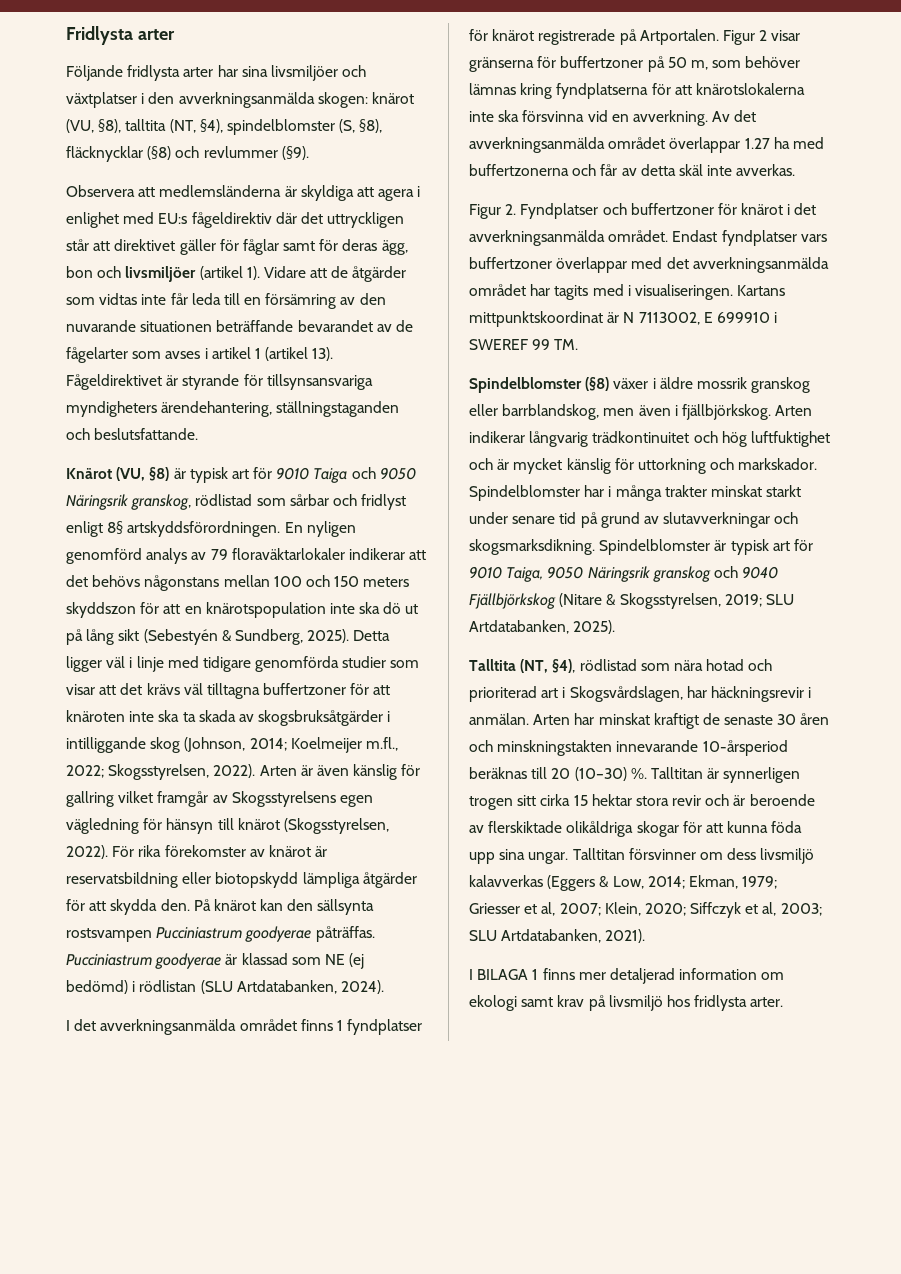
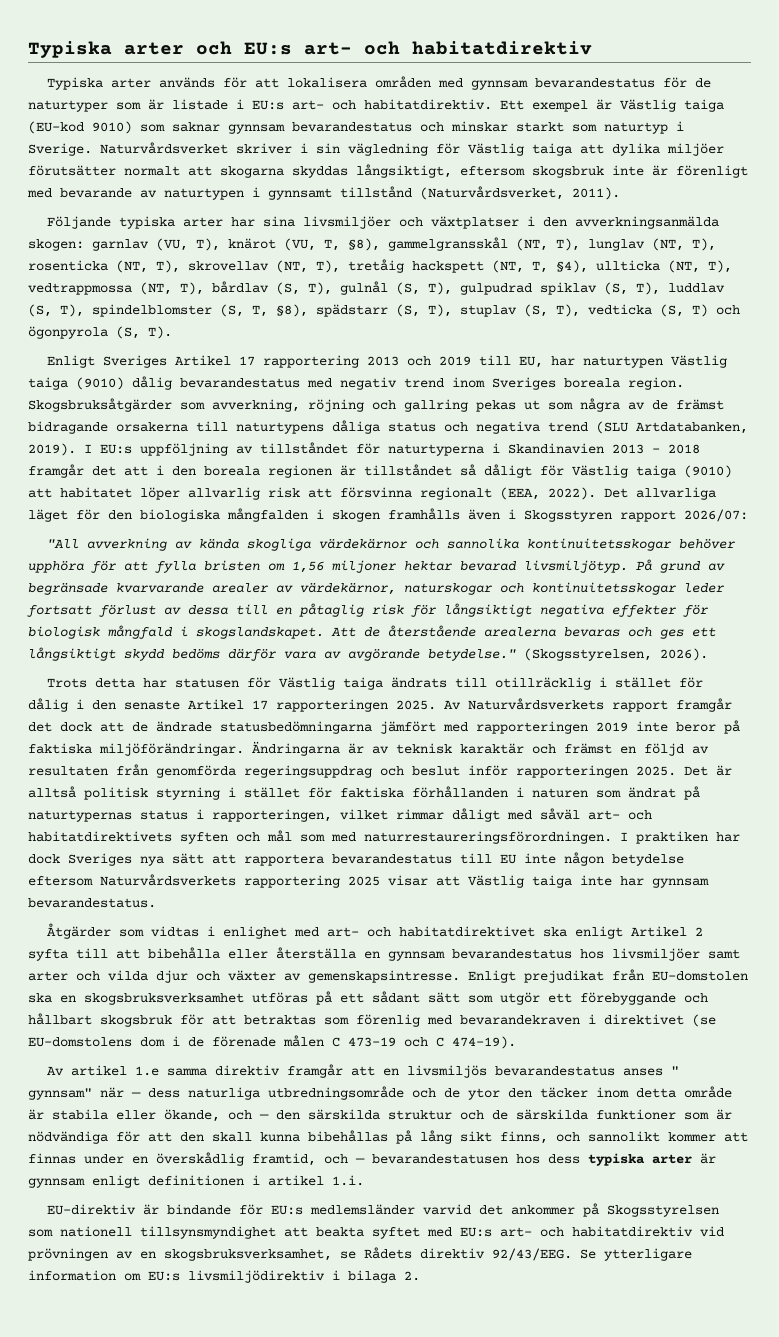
- Fridlysta arter
+ Typiska arter och EU:s art- och habitatdirektiv
+ Typiska arter används för att lokalisera områden med gynnsam bevarandestatus för de naturtyper som är listade i EU:s art- och habitatdirektiv. Ett exempel är Västlig taiga (EU-kod 9010) som saknar gynnsam bevarandestatus och minskar starkt som naturtyp i Sverige. Naturvårdsverket skriver i sin vägledning för Västlig taiga att dylika miljöer förutsätter normalt att skogarna skyddas långsiktigt, eftersom skogsbruk inte är förenligt med bevarande av naturtypen i gynnsamt tillstånd (Naturvårdsverket, 2011).
- Följande fridlysta arter har sina livsmiljöer och växtplatser i den avverkningsanmälda skogen: knärot (VU, §8), talltita (NT, §4), spindelblomster (S, §8), fläcknycklar (§8) och revlummer (§9).
- Observera att medlemsländerna är skyldiga att agera i enlighet med EU:s fågeldirektiv där det uttryckligen står att direktivet gäller för fåglar samt för deras ägg, bon och livsmiljöer (artikel 1). Vidare att de åtgärder som vidtas inte får leda till en försämring av den nuvarande situationen beträffande bevarandet av de fågelarter som avses i artikel 1 (artikel 13). Fågeldirektivet är styrande för tillsynsansvariga myndigheters ärendehantering, ställningstaganden och beslutsfattande.
- Knärot (VU, §8) är typisk art för 9010 Taiga och 9050 Näringsrik granskog, rödlistad som sårbar och fridlyst enligt 8§ artskyddsförordningen. En nyligen genomförd analys av 79 floraväktarlokaler indikerar att det behövs någonstans mellan 100 och 150 meters skyddszon för att en knärotspopulation inte ska dö ut på lång sikt (Sebestyén & Sundberg, 2025). Detta ligger väl i linje med tidigare genomförda studier som visar att det krävs väl tilltagna buffertzoner för att knäroten inte ska ta skada av skogsbruksåtgärder i intilliggande skog (Johnson, 2014; Koelmeijer m.fl., 2022; Skogsstyrelsen, 2022). Arten är även känslig för gallring vilket framgår av Skogsstyrelsens egen vägledning för hänsyn till knärot (Skogsstyrelsen, 2022). För rika förekomster av knärot är reservatsbildning eller biotopskydd lämpliga åtgärder för att skydda den. På knärot kan den sällsynta rostsvampen Pucciniastrum goodyerae påträffas. Pucciniastrum goodyerae är klassad som NE (ej bedömd) i rödlistan (SLU Artdatabanken, 2024).
- I det avverkningsanmälda området finns 1 fyndplatser för knärot registrerade på Artportalen. Figur 2 visar gränserna för buffertzoner på 50 m, som behöver lämnas kring fyndplatserna för att knärotslokalerna inte ska försvinna vid en avverkning. Av det avverkningsanmälda området överlappar 1.27 ha med buffertzonerna och får av detta skäl inte avverkas.
- Figur 2. Fyndplatser och buffertzoner för knärot i det avverkningsanmälda området. Endast fyndplatser vars buffertzoner överlappar med det avverkningsanmälda området har tagits med i visualiseringen. Kartans mittpunktskoordinat är N 7113002, E 699910 i SWEREF 99 TM.
- Spindelblomster (§8) växer i äldre mossrik granskog eller barrblandskog, men även i fjällbjörkskog. Arten indikerar långvarig trädkontinuitet och hög luftfuktighet och är mycket känslig för uttorkning och markskador. Spindelblomster har i många trakter minskat starkt under senare tid på grund av slutavverkningar och skogsmarksdikning. Spindelblomster är typisk art för 9010 Taiga, 9050 Näringsrik granskog och 9040 Fjällbjörkskog (Nitare & Skogsstyrelsen, 2019; SLU Artdatabanken, 2025).
- Talltita (NT, §4), rödlistad som nära hotad och prioriterad art i Skogsvårdslagen, har häckningsrevir i anmälan. Arten har minskat kraftigt de senaste 30 åren och minskningstakten innevarande 10-årsperiod beräknas till 20 (10–30) %. Talltitan är synnerligen trogen sitt cirka 15 hektar stora revir och är beroende av flerskiktade olikåldriga skogar för att kunna föda upp sina ungar. Talltitan försvinner om dess livsmiljö kalavverkas (Eggers & Low, 2014; Ekman, 1979; Griesser et al, 2007; Klein, 2020; Siffczyk et al, 2003; SLU Artdatabanken, 2021).
- I BILAGA 1 finns mer detaljerad information om ekologi samt krav på livsmiljö hos fridlysta arter.
+ Följande typiska arter har sina livsmiljöer och växtplatser i den avverkningsanmälda skogen: garnlav (VU, T), knärot (VU, T, §8), gammelgransskål (NT, T), lunglav (NT, T), rosenticka (NT, T), skrovellav (NT, T), tretåig hackspett (NT, T, §4), ullticka (NT, T), vedtrappmossa (NT, T), bårdlav (S, T), gulnål (S, T), gulpudrad spiklav (S, T), luddlav (S, T), spindelblomster (S, T, §8), spädstarr (S, T), stuplav (S, T), vedticka (S, T) och ögonpyrola (S, T).
+ Enligt Sveriges Artikel 17 rapportering 2013 och 2019 till EU, har naturtypen Västlig taiga (9010) dålig bevarandestatus med negativ trend inom Sveriges boreala region. Skogsbruksåtgärder som avverkning, röjning och gallring pekas ut som några av de främst bidragande orsakerna till naturtypens dåliga status och negativa trend (SLU Artdatabanken, 2019). I EU:s uppföljning av tillståndet för naturtyperna i Skandinavien 2013 – 2018 framgår det att i den boreala regionen är tillståndet så dåligt för Västlig taiga (9010) att habitatet löper allvarlig risk att försvinna regionalt (EEA, 2022). Det allvarliga läget för den biologiska mångfalden i skogen framhålls även i Skogsstyren rapport 2026/07:
+ "All avverkning av kända skogliga värdekärnor och sannolika kontinuitetsskogar behöver upphöra för att fylla bristen om 1,56 miljoner hektar bevarad livsmiljötyp. På grund av begränsade kvarvarande arealer av värdekärnor, naturskogar och kontinuitetsskogar leder fortsatt förlust av dessa till en påtaglig risk för långsiktigt negativa effekter för biologisk mångfald i skogslandskapet. Att de återstående arealerna bevaras och ges ett långsiktigt skydd bedöms därför vara av avgörande betydelse." (Skogsstyrelsen, 2026).
+ Trots detta har statusen för Västlig taiga ändrats till otillräcklig i stället för dålig i den senaste Artikel 17 rapporteringen 2025. Av Naturvårdsverkets rapport framgår det dock att de ändrade statusbedömningarna jämfört med rapporteringen 2019 inte beror på faktiska miljöförändringar. Ändringarna är av teknisk karaktär och främst en följd av resultaten från genomförda regeringsuppdrag och beslut inför rapporteringen 2025. Det är alltså politisk styrning i stället för faktiska förhållanden i naturen som ändrat på naturtypernas status i rapporteringen, vilket rimmar dåligt med såväl art- och habitatdirektivets syften och mål som med naturrestaureringsförordningen. I praktiken har dock Sveriges nya sätt att rapportera bevarandestatus till EU inte någon betydelse eftersom Naturvårdsverkets rapportering 2025 visar att Västlig taiga inte har gynnsam bevarandestatus.
+ Åtgärder som vidtas i enlighet med art- och habitatdirektivet ska enligt Artikel 2 syfta till att bibehålla eller återställa en gynnsam bevarandestatus hos livsmiljöer samt arter och vilda djur och växter av gemenskapsintresse. Enligt prejudikat från EU-domstolen ska en skogsbruksverksamhet utföras på ett sådant sätt som utgör ett förebyggande och hållbart skogsbruk för att betraktas som förenlig med bevarandekraven i direktivet (se EU-domstolens dom i de förenade målen C 473-19 och C 474-19).
+ Av artikel 1.e samma direktiv framgår att en livsmiljös bevarandestatus anses " gynnsam" när — dess naturliga utbredningsområde och de ytor den täcker inom detta område är stabila eller ökande, och — den särskilda struktur och de särskilda funktioner som är nödvändiga för att den skall kunna bibehållas på lång sikt finns, och sannolikt kommer att finnas under en överskådlig framtid, och — bevarandestatusen hos dess typiska arter är gynnsam enligt definitionen i artikel 1.i.
+ EU-direktiv är bindande för EU:s medlemsländer varvid det ankommer på Skogsstyrelsen som nationell tillsynsmyndighet att beakta syftet med EU:s art- och habitatdirektiv vid prövningen av en skogsbruksverksamhet, se Rådets direktiv 92/43/EEG. Se ytterligare information om EU:s livsmiljödirektiv i bilaga 2.

